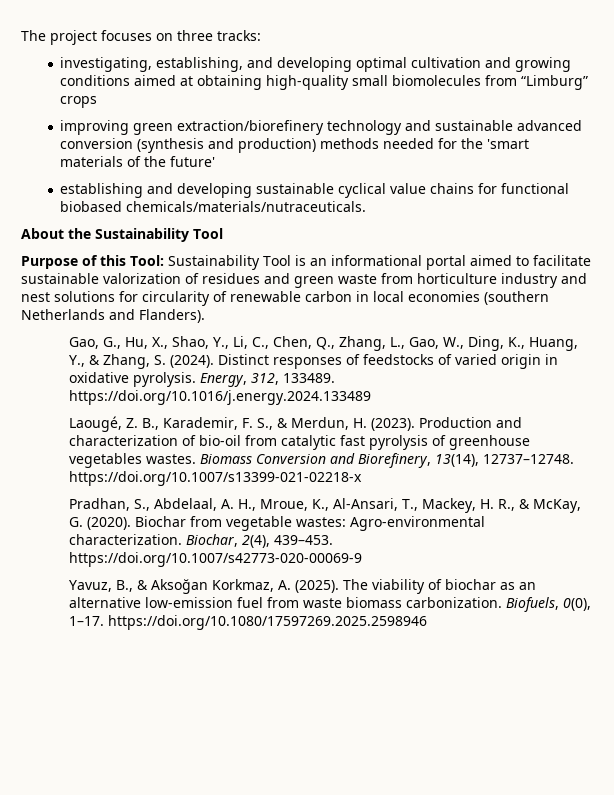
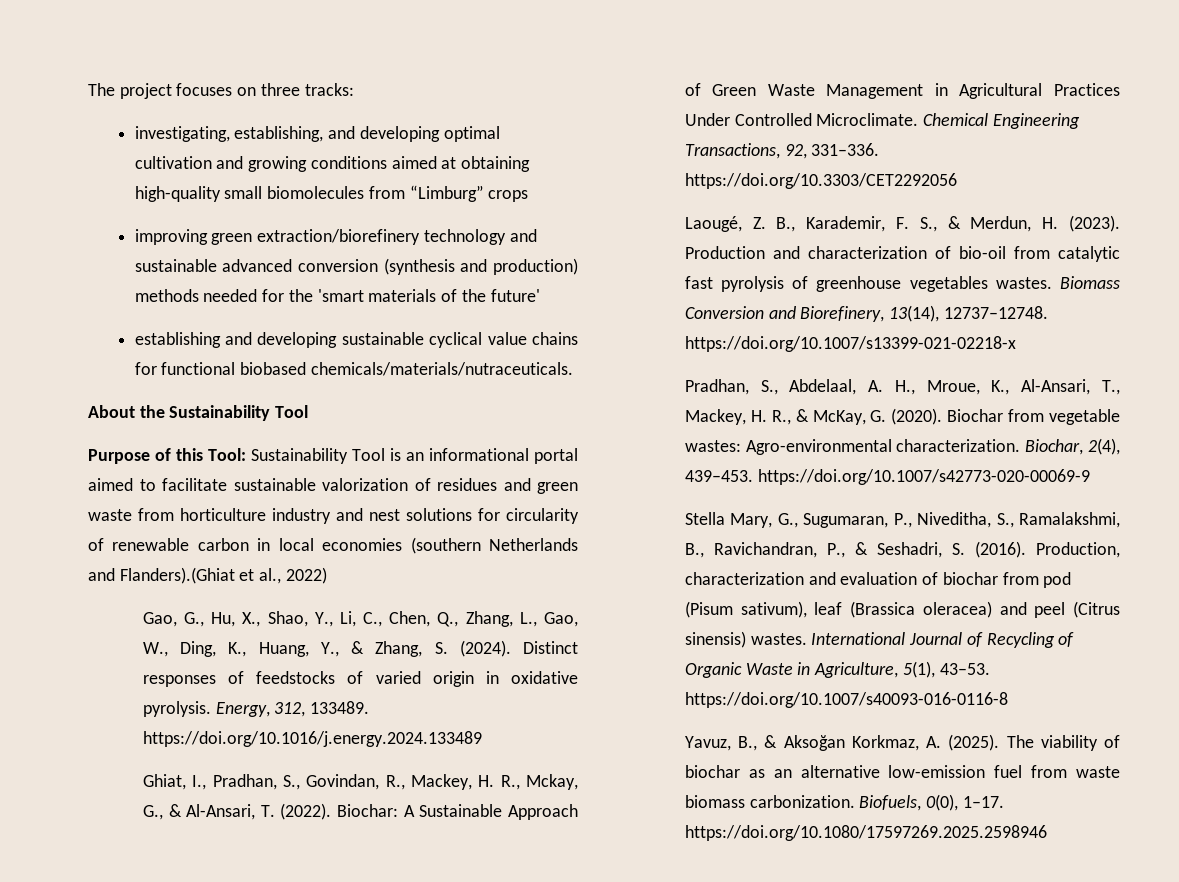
- Purpose of this Tool: Sustainability Tool is an informational portal aimed to facilitate sustainable valorization of residues and green waste from horticulture industry and nest solutions for circularity of renewable carbon in local economies (southern Netherlands and Flanders).
+ Purpose of this Tool: Sustainability Tool is an informational portal aimed to facilitate sustainable valorization of residues and green waste from horticulture industry and nest solutions for circularity of renewable carbon in local economies (southern Netherlands and Flanders).(Ghiat et al., 2022)
+ Ghiat, I., Pradhan, S., Govindan, R., Mackey, H. R., Mckay, G., & Al-Ansari, T. (2022). Biochar: A Sustainable Approach of Green Waste Management in Agricultural Practices Under Controlled Microclimate. Chemical Engineering Transactions, 92, 331–336. https://doi.org/10.3303/CET2292056
+ Stella Mary, G., Sugumaran, P., Niveditha, S., Ramalakshmi, B., Ravichandran, P., & Seshadri, S. (2016). Production, characterization and evaluation of biochar from pod (Pisum sativum), leaf (Brassica oleracea) and peel (Citrus sinensis) wastes. International Journal of Recycling of Organic Waste in Agriculture, 5(1), 43–53. https://doi.org/10.1007/s40093-016-0116-8

